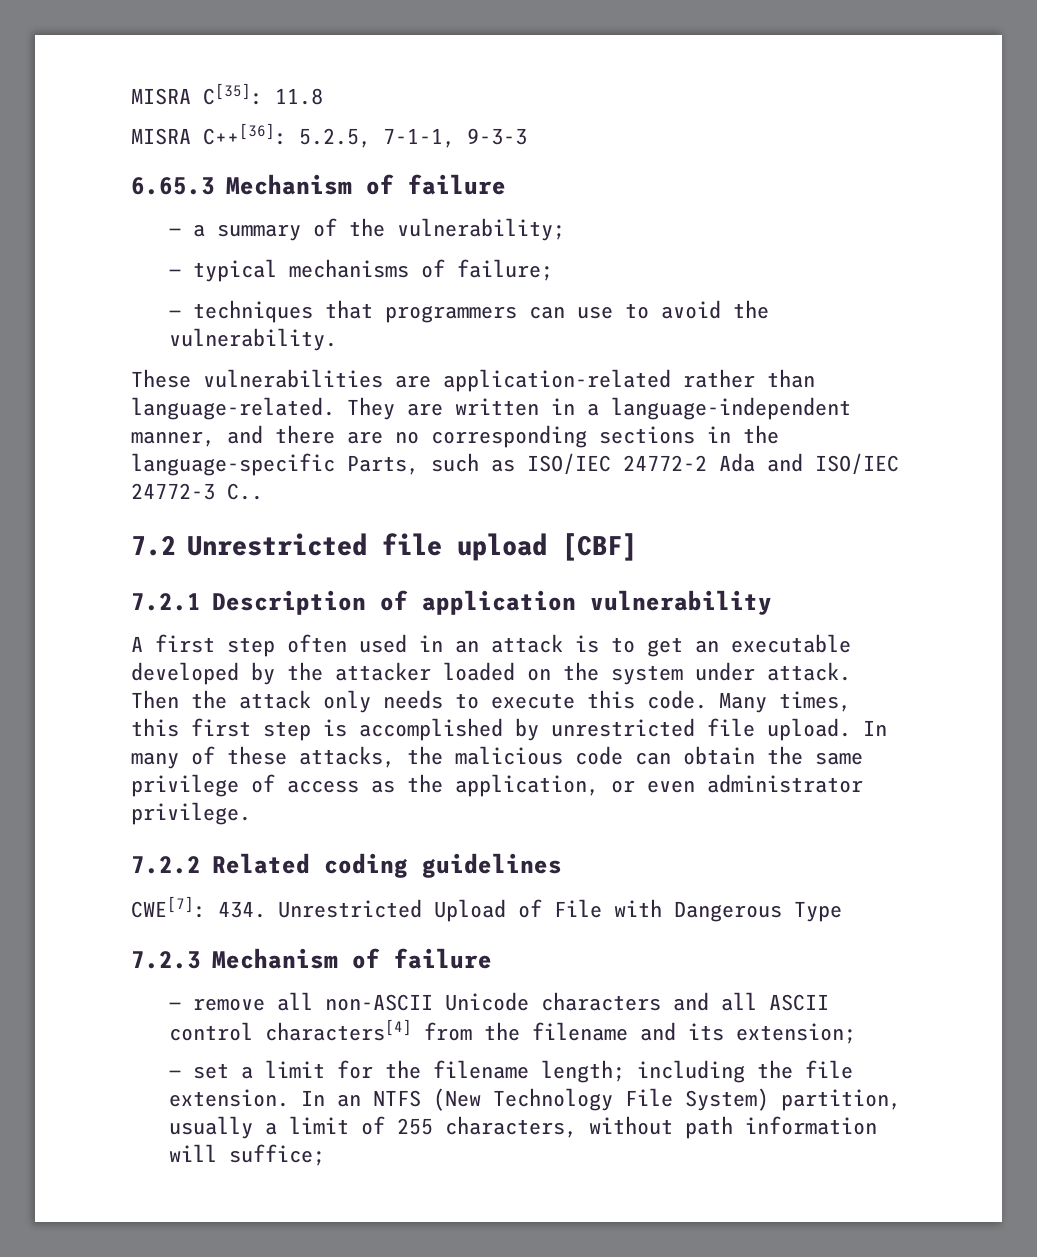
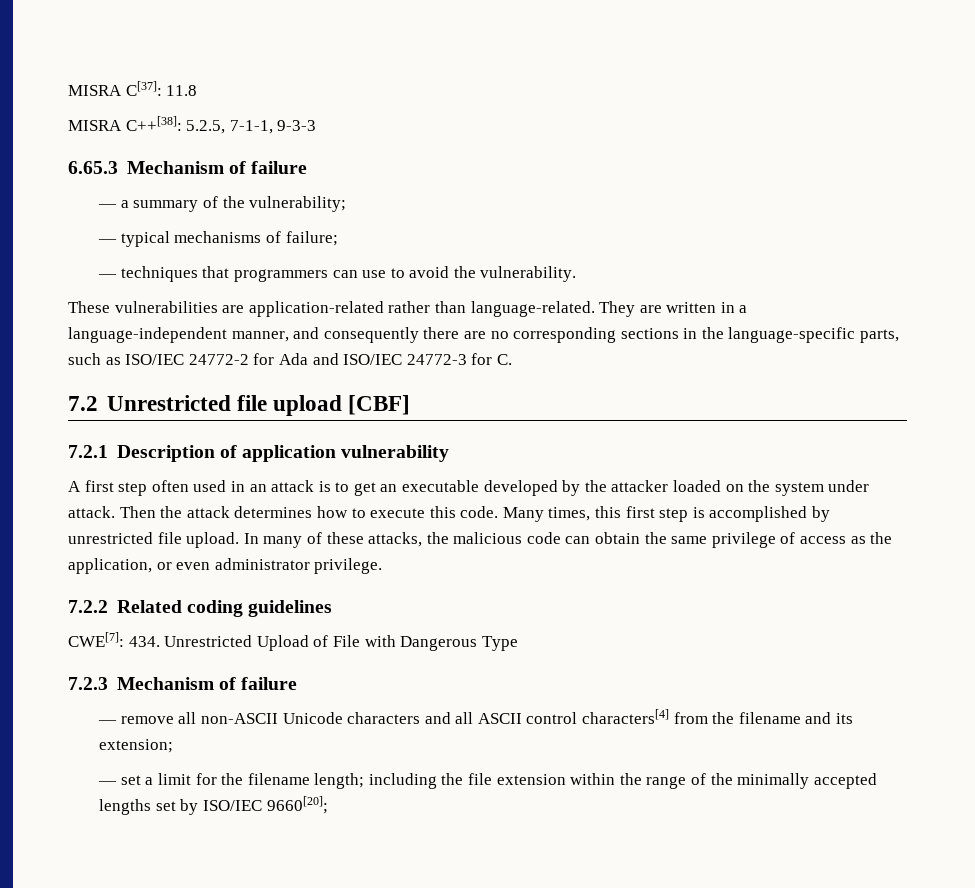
- MISRA C[35]: 11.8
+ MISRA C[37]: 11.8
- MISRA C++[36]: 5.2.5, 7-1-1, 9-3-3
+ MISRA C++[38]: 5.2.5, 7-1-1, 9-3-3
- They are written in a language-independent manner, and there are no corresponding sections in the language-specific Parts, such as ISO/IEC 24772-2 Ada and ISO/IEC 24772-3 C..
+ They are written in a language-independent manner, and consequently there are no corresponding sections in the language-specific parts, such as ISO/IEC 24772-2 for Ada and ISO/IEC 24772-3 for C.
- Then the attack only needs to execute this code.
+ Then the attack determines how to execute this code.
- — set a limit for the filename length; including the file extension. In an NTFS (New Technology File System) partition, usually a limit of 255 characters, without path information will suffice;
+ — set a limit for the filename length; including the file extension within the range of the minimally accepted lengths set by ISO/IEC 9660[20];

